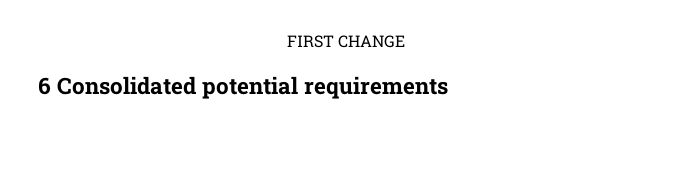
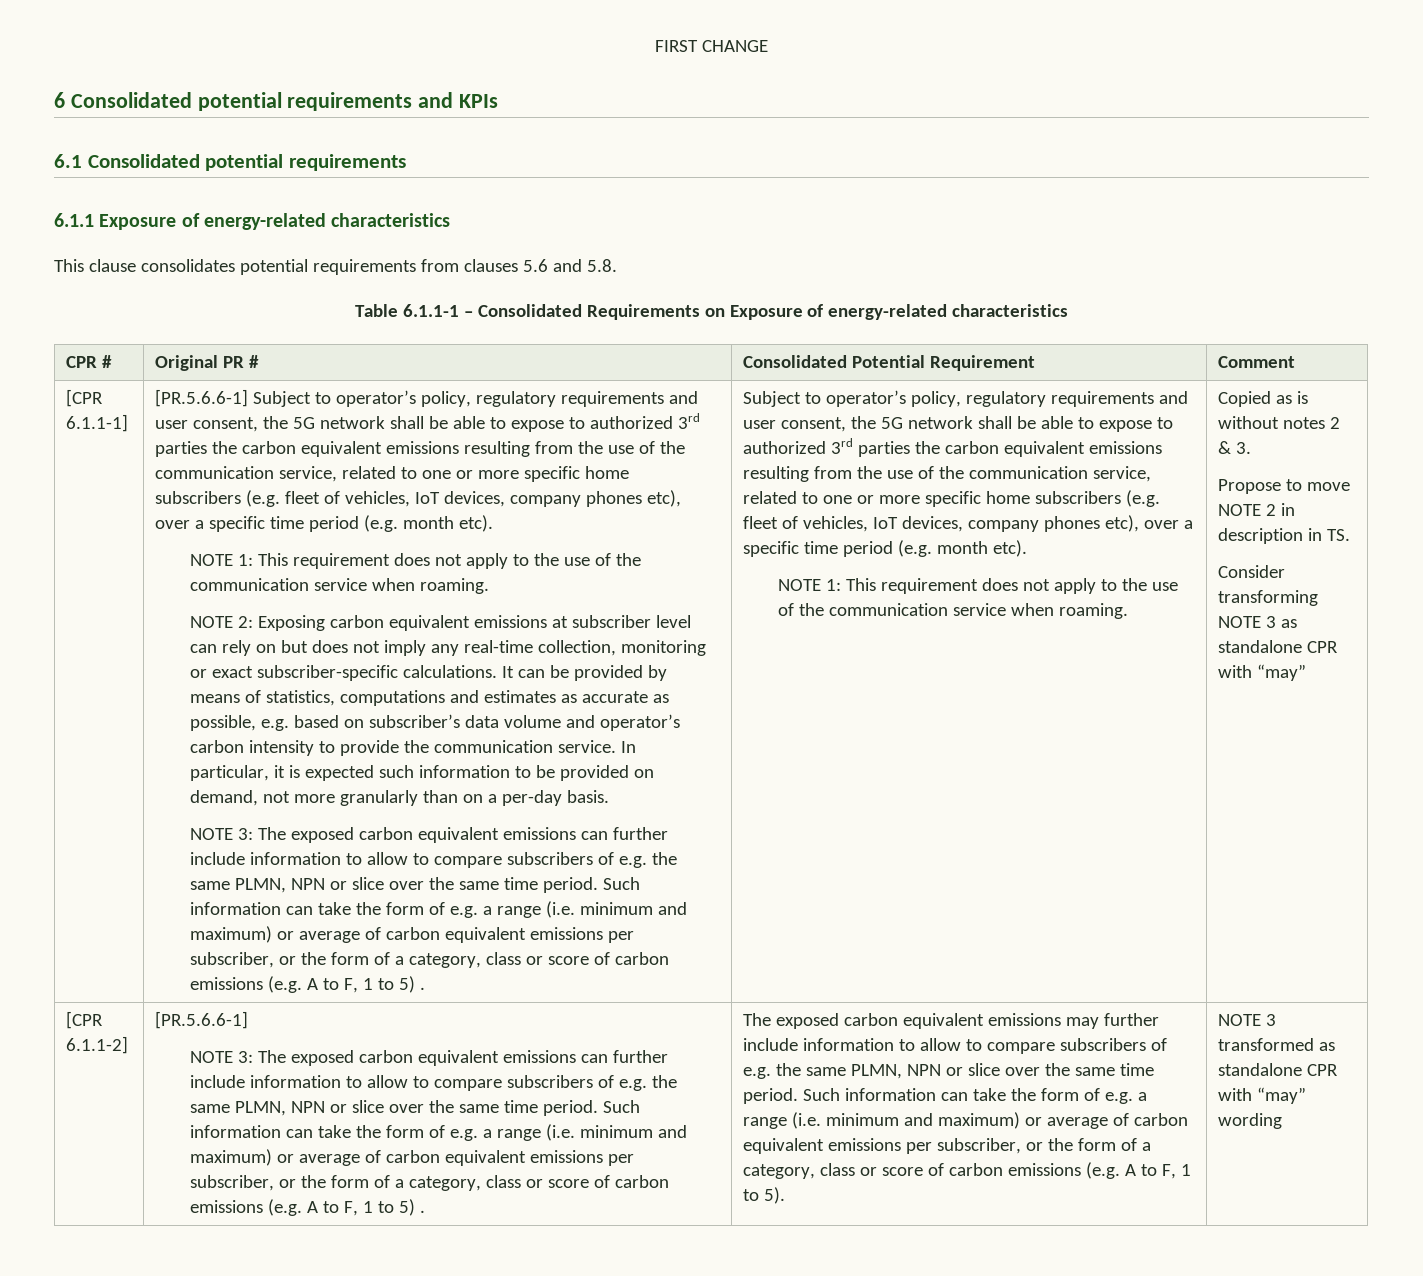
- 6 Consolidated potential requirements
+ 6 Consolidated potential requirements and KPIs
+ 6.1 Consolidated potential requirements
+ 6.1.1 Exposure of energy-related characteristics
+ This clause consolidates potential requirements from clauses 5.6 and 5.8.
+ Table 6.1.1-1 – Consolidated Requirements on Exposure of energy-related characteristics
+ CPR # | Original PR # | Consolidated Potential Requirement | Comment
+ [CPR 6.1.1-1] | [PR.5.6.6-1] Subject to operator’s policy, regulatory requirements and user consent, the 5G network shall be able to expose to authorized 3rd parties the carbon equivalent emissions resulting from the use of the communication service, related to one or more specific home subscribers (e.g. fleet of vehicles, IoT devices, company phones etc), over a specific time period (e.g. month etc).
+ NOTE 1: This requirement does not apply to the use of the communication service when roaming.
+ NOTE 2: Exposing carbon equivalent emissions at subscriber level can rely on but does not imply any real-time collection, monitoring or exact subscriber-specific calculations. It can be provided by means of statistics, computations and estimates as accurate as possible, e.g. based on subscriber’s data volume and operator’s carbon intensity to provide the communication service. In particular, it is expected such information to be provided on demand, not more granularly than on a per-day basis.
+ NOTE 3: The exposed carbon equivalent emissions can further include information to allow to compare subscribers of e.g. the same PLMN, NPN or slice over the same time period. Such information can take the form of e.g. a range (i.e. minimum and maximum) or average of carbon equivalent emissions per subscriber, or the form of a category, class or score of carbon emissions (e.g. A to F, 1 to 5) . | Subject to operator’s policy, regulatory requirements and user consent, the 5G network shall be able to expose to authorized 3rd parties the carbon equivalent emissions resulting from the use of the communication service, related to one or more specific home subscribers (e.g. fleet of vehicles, IoT devices, company phones etc), over a specific time period (e.g. month etc).
+ NOTE 1: This requirement does not apply to the use of the communication service when roaming. | Copied as is without notes 2 & 3.
+ Propose to move NOTE 2 in description in TS.
+ Consider transforming NOTE 3 as standalone CPR with “may”
+ [CPR 6.1.1-2] | [PR.5.6.6-1]
+ NOTE 3: The exposed carbon equivalent emissions can further include information to allow to compare subscribers of e.g. the same PLMN, NPN or slice over the same time period. Such information can take the form of e.g. a range (i.e. minimum and maximum) or average of carbon equivalent emissions per subscriber, or the form of a category, class or score of carbon emissions (e.g. A to F, 1 to 5) . | The exposed carbon equivalent emissions may further include information to allow to compare subscribers of e.g. the same PLMN, NPN or slice over the same time period. Such information can take the form of e.g. a range (i.e. minimum and maximum) or average of carbon equivalent emissions per subscriber, or the form of a category, class or score of carbon emissions (e.g. A to F, 1 to 5). | NOTE 3 transformed as standalone CPR with “may” wording

